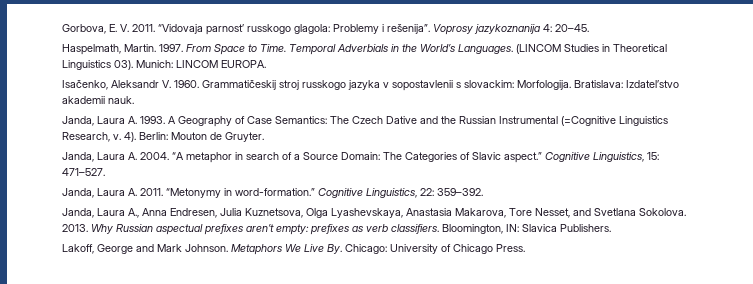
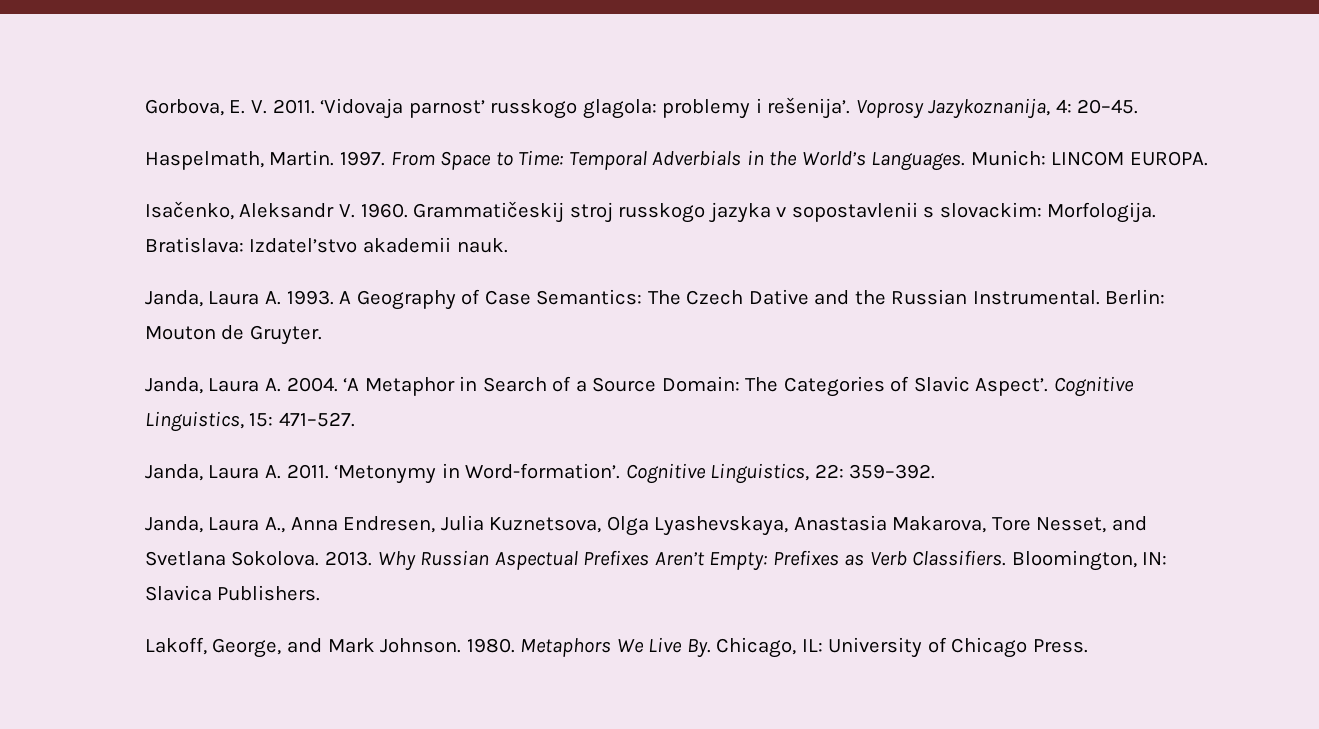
- “Vidovaja parnost’ russkogo glagola: Problemy i rešenija”. Voprosy jazykoznanija 4: 20–45.
+ ‘Vidovaja parnost’ russkogo glagola: problemy i rešenija’. Voprosy Jazykoznanija, 4: 20–45.
- From Space to Time. Temporal Adverbials in the World’s Languages.
+ From Space to Time: Temporal Adverbials in the World’s Languages.
- (LINCOM Studies in Theoretical Linguistics 03).
- A Geography of Case Semantics: The Czech Dative and the Russian Instrumental (=Cognitive Linguistics Research, v. 4).
+ A Geography of Case Semantics: The Czech Dative and the Russian Instrumental.
- “A metaphor in search of a Source Domain: The Categories of Slavic aspect.”
+ ‘A Metaphor in Search of a Source Domain: The Categories of Slavic Aspect’.
- “Metonymy in word-formation.”
+ ‘Metonymy in Word-formation’.
- Why Russian aspectual prefixes aren’t empty: prefixes as verb classifiers.
+ Why Russian Aspectual Prefixes Aren’t Empty: Prefixes as Verb Classifiers.
- Lakoff, George and Mark Johnson.
+ Lakoff, George, and Mark Johnson.
+ 1980.
- Metaphors We Live By. Chicago: University of Chicago Press.
+ Metaphors We Live By. Chicago, IL: University of Chicago Press.

